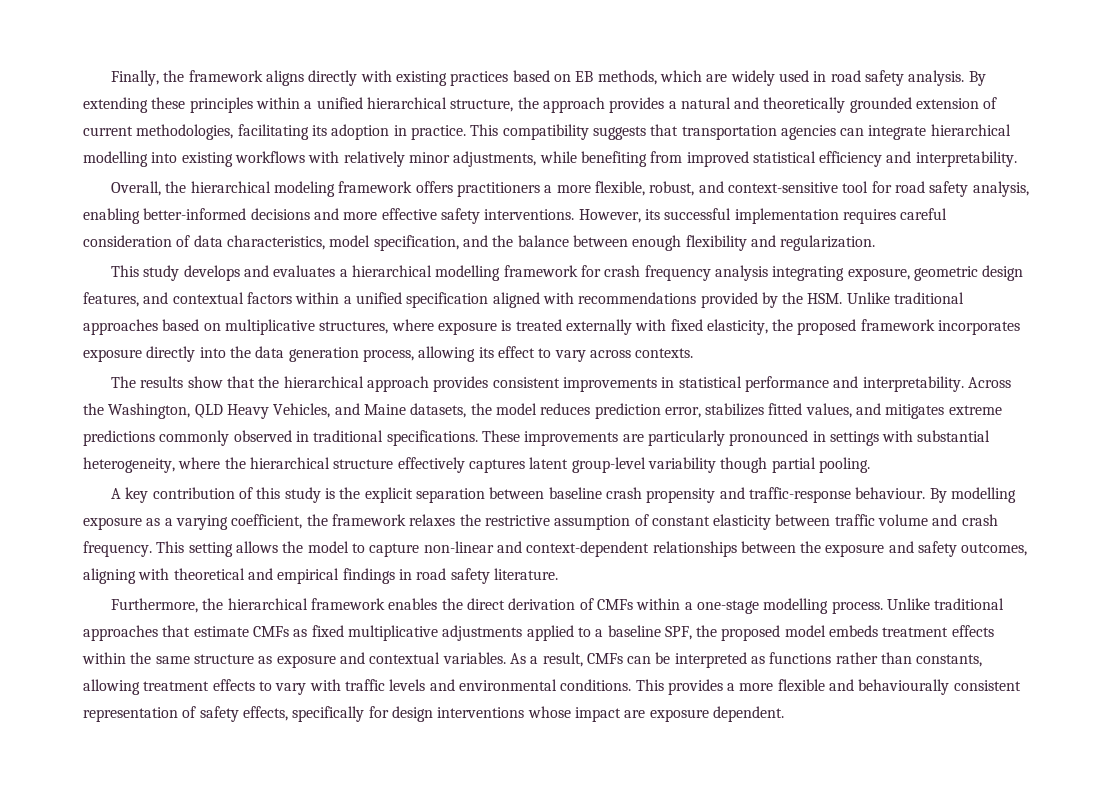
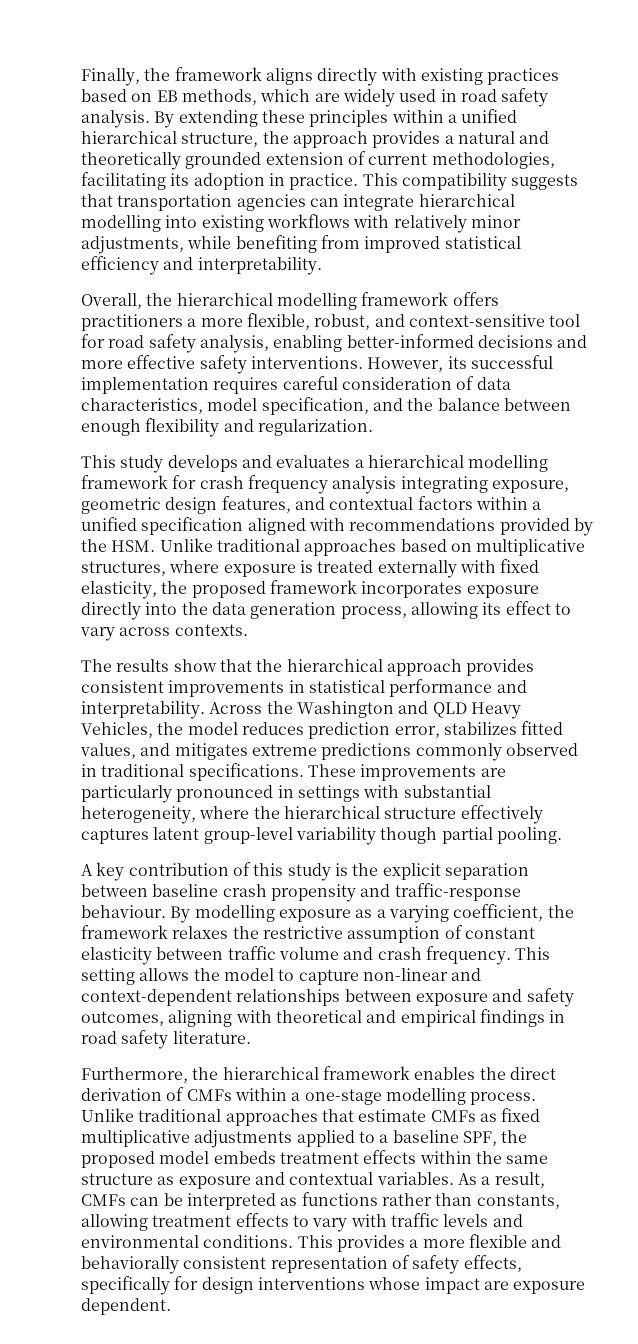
- Overall, the hierarchical modeling framework offers practitioners a more flexible, robust, and context-sensitive tool for road safety analysis, enabling better-informed decisions and more effective safety interventions.
+ Overall, the hierarchical modelling framework offers practitioners a more flexible, robust, and context-sensitive tool for road safety analysis, enabling better-informed decisions and more effective safety interventions.
- Across the Washington, QLD Heavy Vehicles, and Maine datasets, the model reduces prediction error, stabilizes fitted values, and mitigates extreme predictions commonly observed in traditional specifications.
+ Across the Washington and QLD Heavy Vehicles, the model reduces prediction error, stabilizes fitted values, and mitigates extreme predictions commonly observed in traditional specifications.
- This setting allows the model to capture non-linear and context-dependent relationships between the exposure and safety outcomes, aligning with theoretical and empirical findings in road safety literature.
+ This setting allows the model to capture non-linear and context-dependent relationships between exposure and safety outcomes, aligning with theoretical and empirical findings in road safety literature.
- This provides a more flexible and behaviourally consistent representation of safety effects, specifically for design interventions whose impact are exposure dependent.
+ This provides a more flexible and behaviorally consistent representation of safety effects, specifically for design interventions whose impact are exposure dependent.

